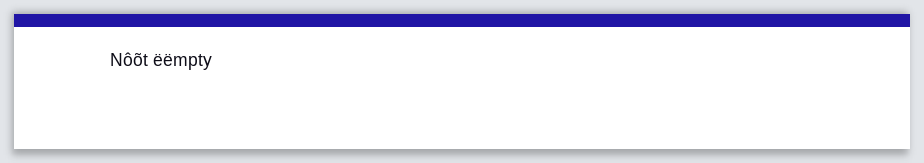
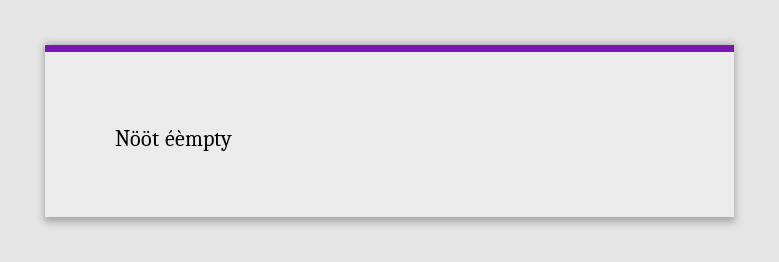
- Nôõt ëëmpty
+ Nööt éèmpty

